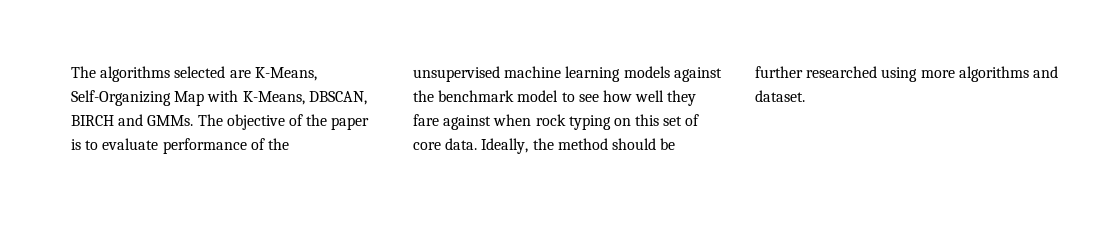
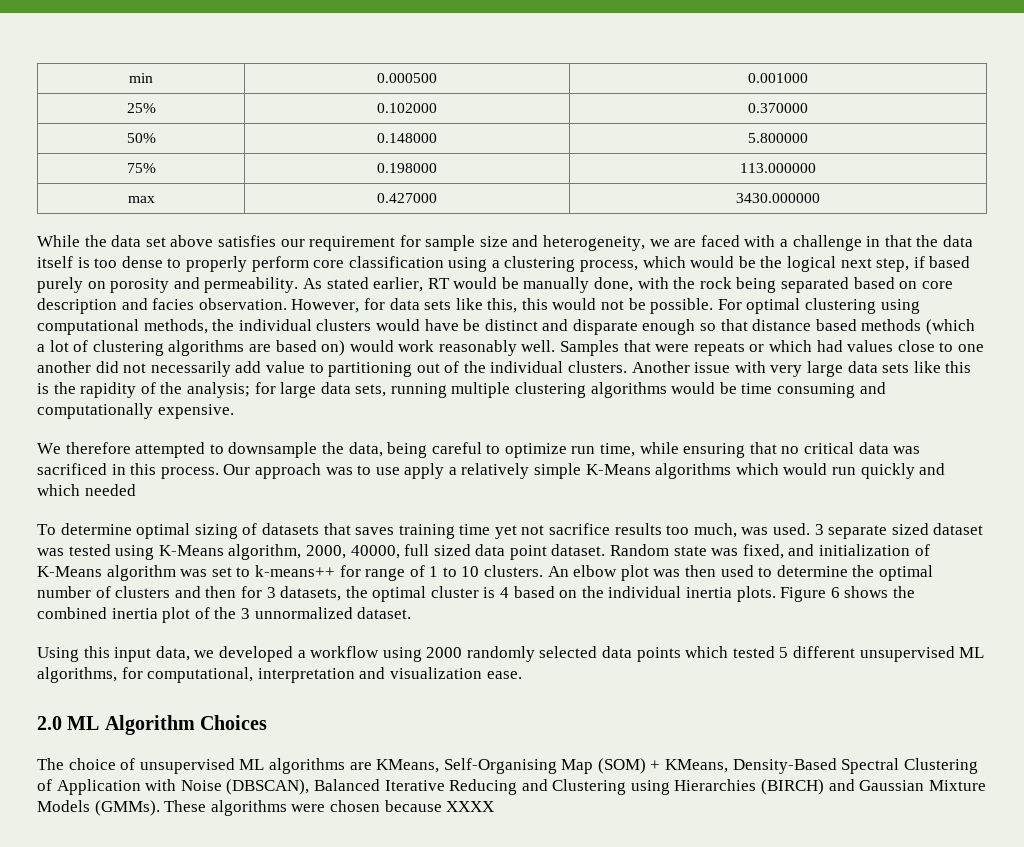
- The algorithms selected are K-Means, Self-Organizing Map with K-Means, DBSCAN, BIRCH and GMMs. The objective of the paper is to evaluate performance of the unsupervised machine learning models against the benchmark model to see how well they fare against when rock typing on this set of core data. Ideally, the method should be further researched using more algorithms and dataset.
+ min | 0.000500 | 0.001000
+ 25% | 0.102000 | 0.370000
+ 50% | 0.148000 | 5.800000
+ 75% | 0.198000 | 113.000000
+ max | 0.427000 | 3430.000000
+ While the data set above satisfies our requirement for sample size and heterogeneity, we are faced with a challenge in that the data itself is too dense to properly perform core classification using a clustering process, which would be the logical next step, if based purely on porosity and permeability. As stated earlier, RT would be manually done, with the rock being separated based on core description and facies observation. However, for data sets like this, this would not be possible. For optimal clustering using computational methods, the individual clusters would have be distinct and disparate enough so that distance based methods (which a lot of clustering algorithms are based on) would work reasonably well. Samples that were repeats or which had values close to one another did not necessarily add value to partitioning out of the individual clusters. Another issue with very large data sets like this is the rapidity of the analysis; for large data sets, running multiple clustering algorithms would be time consuming and computationally expensive.
+ We therefore attempted to downsample the data, being careful to optimize run time, while ensuring that no critical data was sacrificed in this process. Our approach was to use apply a relatively simple K-Means algorithms which would run quickly and which needed
+ To determine optimal sizing of datasets that saves training time yet not sacrifice results too much, was used. 3 separate sized dataset was tested using K-Means algorithm, 2000, 40000, full sized data point dataset. Random state was fixed, and initialization of K-Means algorithm was set to k-means++ for range of 1 to 10 clusters. An elbow plot was then used to determine the optimal number of clusters and then for 3 datasets, the optimal cluster is 4 based on the individual inertia plots. Figure 6 shows the combined inertia plot of the 3 unnormalized dataset.
+ Using this input data, we developed a workflow using 2000 randomly selected data points which tested 5 different unsupervised ML algorithms, for computational, interpretation and visualization ease.
+ 2.0 ML Algorithm Choices
+ The choice of unsupervised ML algorithms are KMeans, Self-Organising Map (SOM) + KMeans, Density-Based Spectral Clustering of Application with Noise (DBSCAN), Balanced Iterative Reducing and Clustering using Hierarchies (BIRCH) and Gaussian Mixture Models (GMMs). These algorithms were chosen because XXXX

